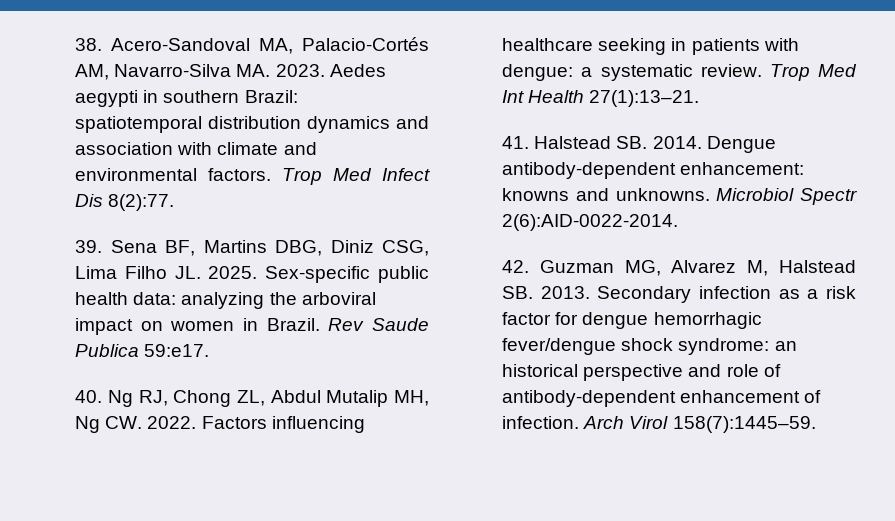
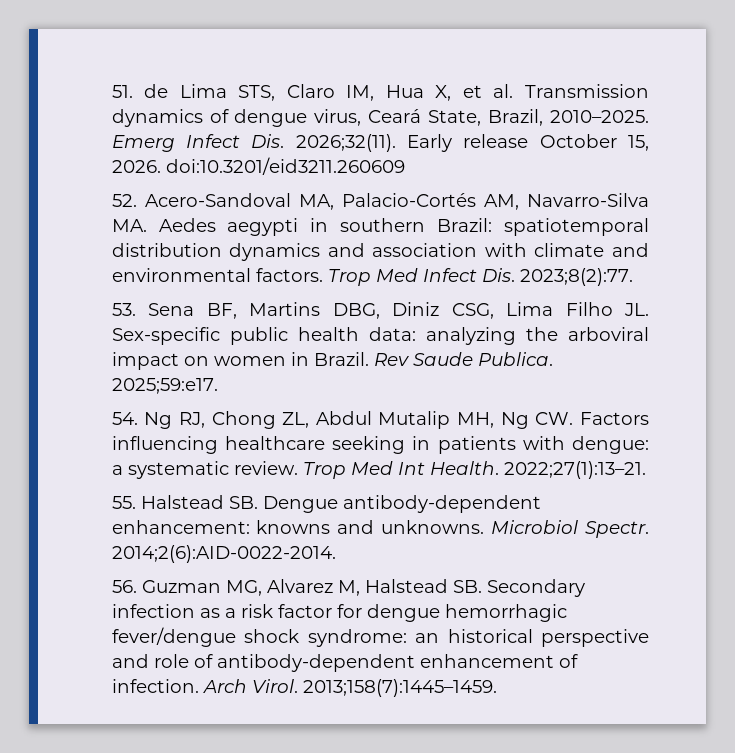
- 38. Acero-Sandoval MA, Palacio-Cortés AM, Navarro-Silva MA. 2023. Aedes aegypti in southern Brazil: spatiotemporal distribution dynamics and association with climate and environmental factors.
+ 51. de Lima STS, Claro IM, Hua X, et al. Transmission dynamics of dengue virus, Ceará State, Brazil, 2010–2025. Emerg Infect Dis. 2026;32(11). Early release October 15, 2026. doi:10.3201/eid3211.260609
+ 52. Acero-Sandoval MA, Palacio-Cortés AM, Navarro-Silva MA. Aedes aegypti in southern Brazil: spatiotemporal distribution dynamics and association with climate and environmental factors.
- Trop Med Infect Dis 8(2):77.
- 39. Sena BF, Martins DBG, Diniz CSG, Lima Filho JL. 2025. Sex-specific public health data: analyzing the arboviral impact on women in Brazil.
+ Trop Med Infect Dis. 2023;8(2):77.
+ 53. Sena BF, Martins DBG, Diniz CSG, Lima Filho JL. Sex-specific public health data: analyzing the arboviral impact on women in Brazil.
- Rev Saude Publica 59:e17.
- 40. Ng RJ, Chong ZL, Abdul Mutalip MH, Ng CW. 2022. Factors influencing healthcare seeking in patients with dengue: a systematic review.
+ Rev Saude Publica. 2025;59:e17.
+ 54. Ng RJ, Chong ZL, Abdul Mutalip MH, Ng CW. Factors influencing healthcare seeking in patients with dengue: a systematic review.
- Trop Med Int Health 27(1):13–21.
- 41. Halstead SB. 2014. Dengue antibody-dependent enhancement: knowns and unknowns.
+ Trop Med Int Health. 2022;27(1):13–21.
+ 55. Halstead SB. Dengue antibody-dependent enhancement: knowns and unknowns.
- Microbiol Spectr 2(6):AID-0022-2014.
- 42. Guzman MG, Alvarez M, Halstead SB. 2013. Secondary infection as a risk factor for dengue hemorrhagic fever/dengue shock syndrome: an historical perspective and role of antibody-dependent enhancement of infection.
+ Microbiol Spectr. 2014;2(6):AID-0022-2014.
+ 56. Guzman MG, Alvarez M, Halstead SB. Secondary infection as a risk factor for dengue hemorrhagic fever/dengue shock syndrome: an historical perspective and role of antibody-dependent enhancement of infection.
- Arch Virol 158(7):1445–59.
+ Arch Virol. 2013;158(7):1445–1459.

